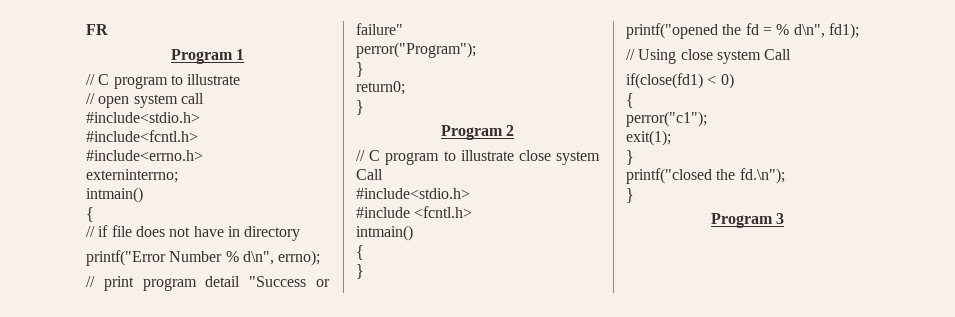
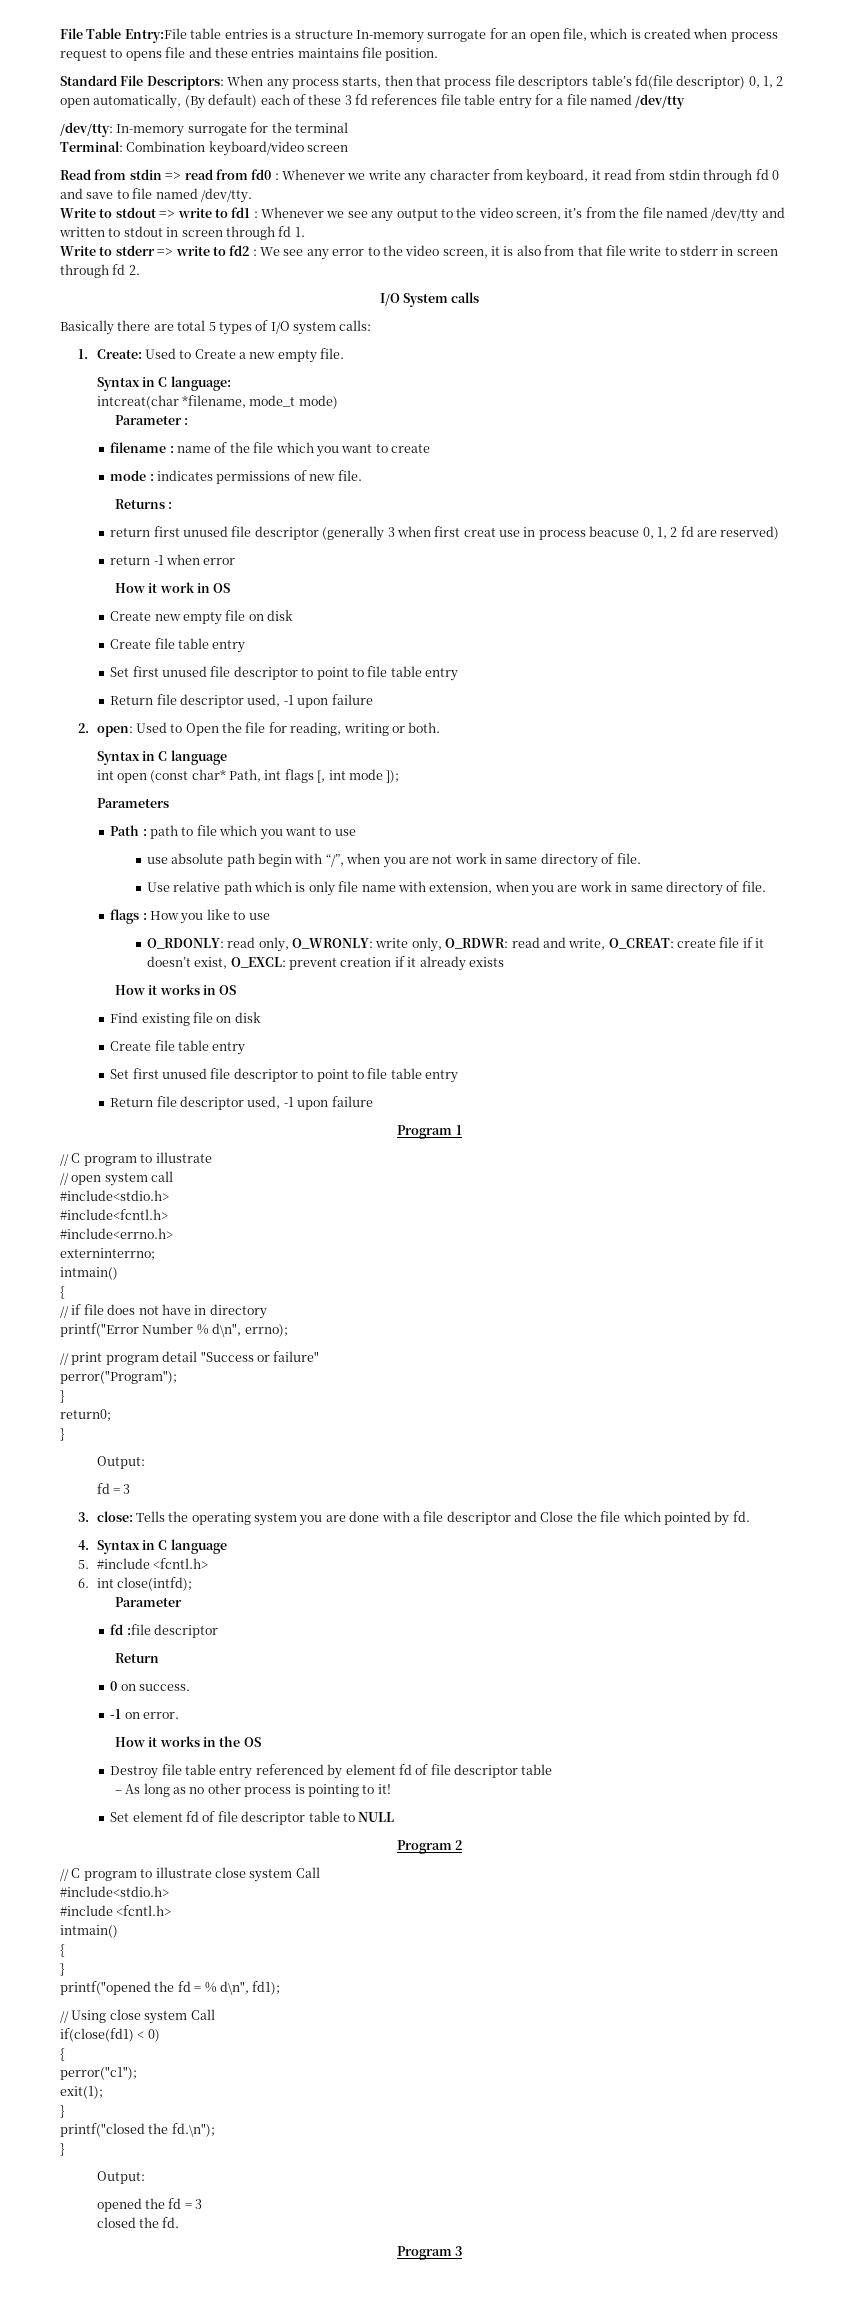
- FR
+ File Table Entry:File table entries is a structure In-memory surrogate for an open file, which is created when process request to opens file and these entries maintains file position.
+ Standard File Descriptors: When any process starts, then that process file descriptors table’s fd(file descriptor) 0, 1, 2 open automatically, (By default) each of these 3 fd references file table entry for a file named /dev/tty
+ /dev/tty: In-memory surrogate for the terminal
+ Terminal: Combination keyboard/video screen
+ Read from stdin => read from fd0 : Whenever we write any character from keyboard, it read from stdin through fd 0 and save to file named /dev/tty.
+ Write to stdout => write to fd1 : Whenever we see any output to the video screen, it’s from the file named /dev/tty and written to stdout in screen through fd 1.
+ Write to stderr => write to fd2 : We see any error to the video screen, it is also from that file write to stderr in screen through fd 2.
+ I/O System calls
+ Basically there are total 5 types of I/O system calls:
+ 1. Create: Used to Create a new empty file.
+ Syntax in C language:
+ intcreat(char *filename, mode_t mode)
+ Parameter :
+ filename : name of the file which you want to create
+ mode : indicates permissions of new file.
+ Returns :
+ return first unused file descriptor (generally 3 when first creat use in process beacuse 0, 1, 2 fd are reserved)
+ return -1 when error
+ How it work in OS
+ Create new empty file on disk
+ Create file table entry
+ Set first unused file descriptor to point to file table entry
+ Return file descriptor used, -1 upon failure
+ 2. open: Used to Open the file for reading, writing or both.
+ Syntax in C language
+ int open (const char* Path, int flags [, int mode ]);
+ Parameters
+ Path : path to file which you want to use
+ use absolute path begin with “/”, when you are not work in same directory of file.
+ Use relative path which is only file name with extension, when you are work in same directory of file.
+ flags : How you like to use
+ O_RDONLY: read only, O_WRONLY: write only, O_RDWR: read and write, O_CREAT: create file if it doesn’t exist, O_EXCL: prevent creation if it already exists
+ How it works in OS
+ Find existing file on disk
+ Create file table entry
+ Set first unused file descriptor to point to file table entry
+ Return file descriptor used, -1 upon failure
  return0;
  }
+ Output:
+ fd = 3
+ 3. close: Tells the operating system you are done with a file descriptor and Close the file which pointed by fd.
+ 4. Syntax in C language
+ 5. #include <fcntl.h>
+ 6. int close(intfd);
+ Parameter
+ fd :file descriptor
+ Return
+ 0 on success.
+ -1 on error.
+ How it works in the OS
+ Destroy file table entry referenced by element fd of file descriptor table
+ – As long as no other process is pointing to it!
+ Set element fd of file descriptor table to NULL
  printf("closed the fd.\n");
  }
+ Output:
+ opened the fd = 3
+ closed the fd.

